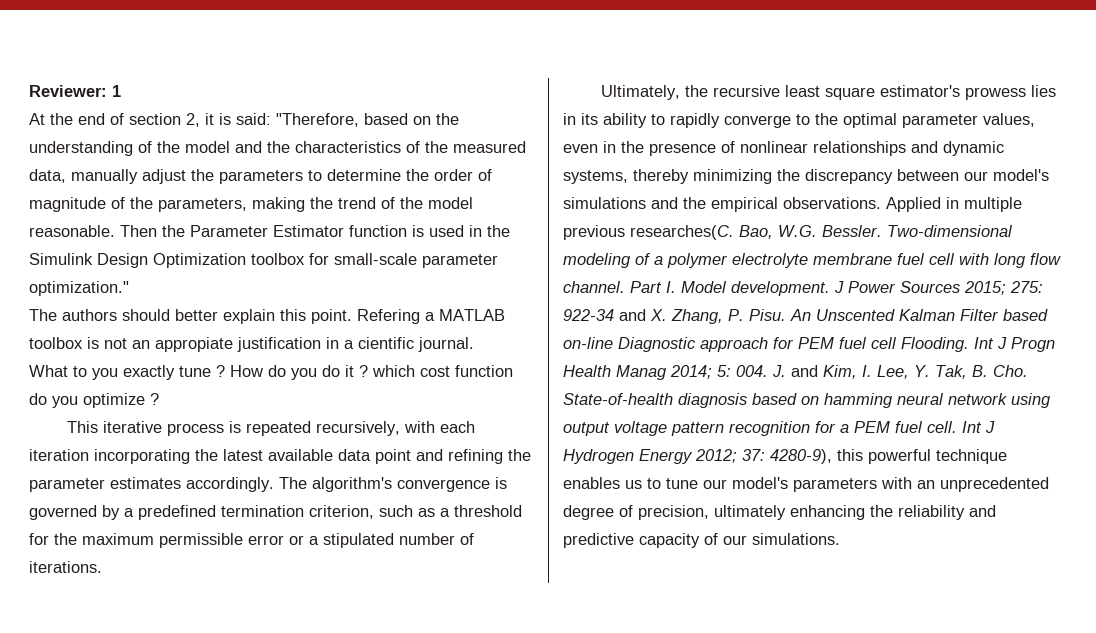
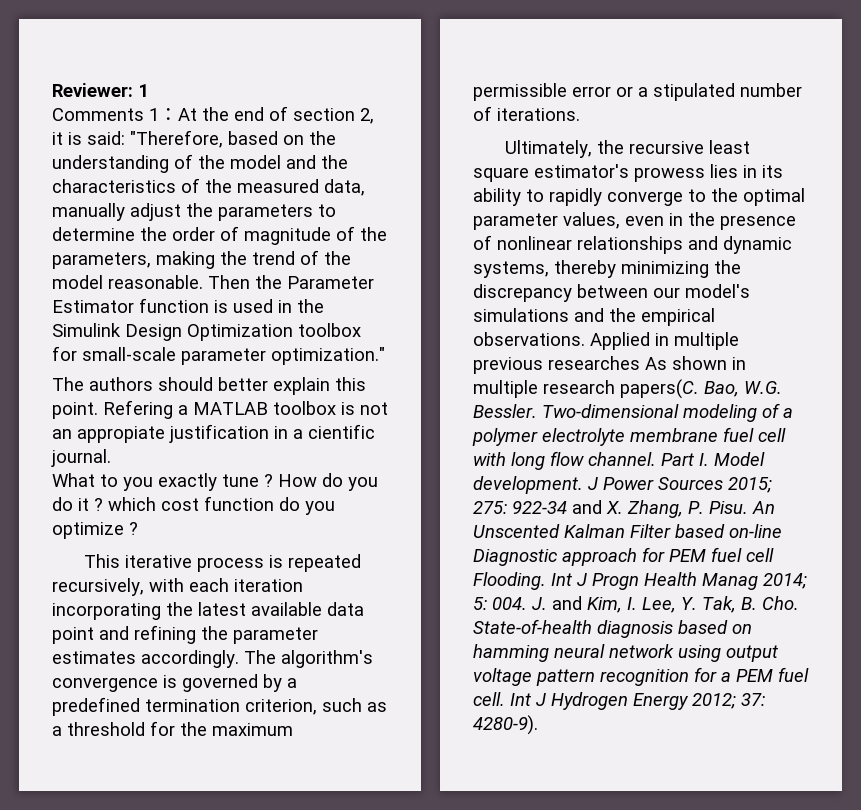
- At the end of section 2, it is said: "Therefore, based on the understanding of the model and the characteristics of the measured data, manually adjust the parameters to determine the order of magnitude of the parameters, making the trend of the model reasonable.
+ Comments 1：At the end of section 2, it is said: "Therefore, based on the understanding of the model and the characteristics of the measured data, manually adjust the parameters to determine the order of magnitude of the parameters, making the trend of the model reasonable.
- Applied in multiple previous researches(C.
+ Applied in multiple previous researches As shown in multiple research papers(C.
- Int J Hydrogen Energy 2012; 37: 4280-9), this powerful technique enables us to tune our model's parameters with an unprecedented degree of precision, ultimately enhancing the reliability and predictive capacity of our simulations.
+ Int J Hydrogen Energy 2012; 37: 4280-9).

